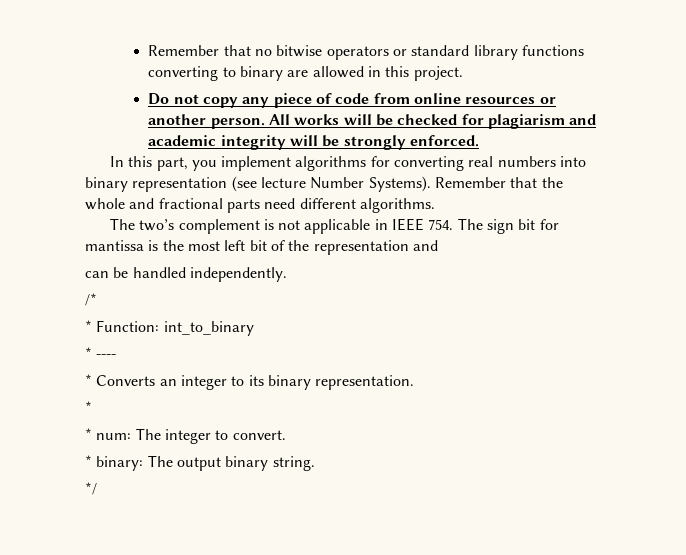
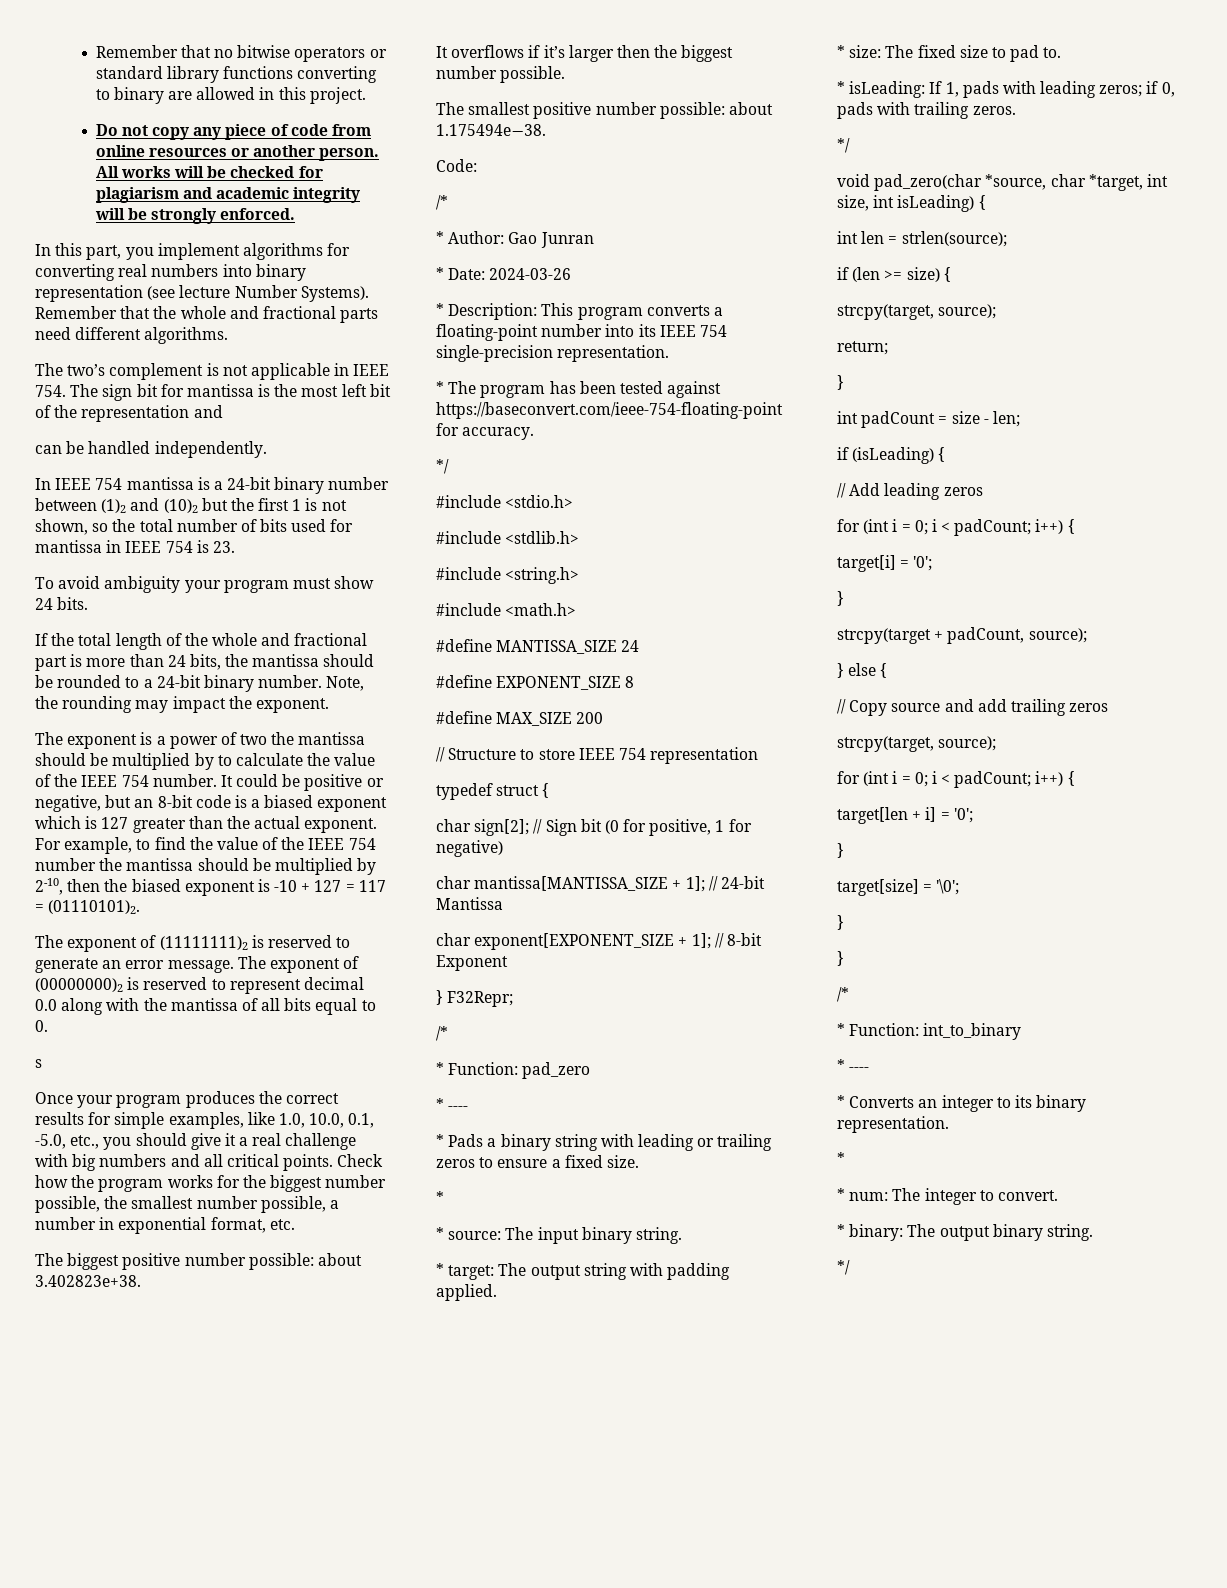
+ In IEEE 754 mantissa is a 24-bit binary number between (1)2 and (10)2 but the first 1 is not shown, so the total number of bits used for mantissa in IEEE 754 is 23.
+ To avoid ambiguity your program must show 24 bits.
+ If the total length of the whole and fractional part is more than 24 bits, the mantissa should be rounded to a 24-bit binary number. Note, the rounding may impact the exponent.
+ The exponent is a power of two the mantissa should be multiplied by to calculate the value of the IEEE 754 number. It could be positive or negative, but an 8-bit code is a biased exponent which is 127 greater than the actual exponent. For example, to find the value of the IEEE 754 number the mantissa should be multiplied by 2-10, then the biased exponent is -10 + 127 = 117 = (01110101)2.
+ The exponent of (11111111)2 is reserved to generate an error message. The exponent of (00000000)2 is reserved to represent decimal 0.0 along with the mantissa of all bits equal to 0.
+ s
+ Once your program produces the correct results for simple examples, like 1.0, 10.0, 0.1, -5.0, etc., you should give it a real challenge with big numbers and all critical points. Check how the program works for the biggest number possible, the smallest number possible, a number in exponential format, etc.
+ The biggest positive number possible: about 3.402823e+38.
+ It overflows if it’s larger then the biggest number possible.
+ The smallest positive number possible: about 1.175494e−38.
+ Code:
+ /*
+ * Author: Gao Junran
+ * Date: 2024-03-26
+ * Description: This program converts a floating-point number into its IEEE 754 single-precision representation.
+ * The program has been tested against https://baseconvert.com/ieee-754-floating-point for accuracy.
+ */
+ #include <stdio.h>
+ #include <stdlib.h>
+ #include <string.h>
+ #include <math.h>
+ #define MANTISSA_SIZE 24
+ #define EXPONENT_SIZE 8
+ #define MAX_SIZE 200
+ // Structure to store IEEE 754 representation
+ typedef struct {
+ char sign[2]; // Sign bit (0 for positive, 1 for negative)
+ char mantissa[MANTISSA_SIZE + 1]; // 24-bit Mantissa
+ char exponent[EXPONENT_SIZE + 1]; // 8-bit Exponent
+ } F32Repr;
+ /*
+ * Function: pad_zero
+ * ----
+ * Pads a binary string with leading or trailing zeros to ensure a fixed size.
+ *
+ * source: The input binary string.
+ * target: The output string with padding applied.
+ * size: The fixed size to pad to.
+ * isLeading: If 1, pads with leading zeros; if 0, pads with trailing zeros.
+ */
+ void pad_zero(char *source, char *target, int size, int isLeading) {
+ int len = strlen(source);
+ if (len >= size) {
+ strcpy(target, source);
+ return;
+ }
+ int padCount = size - len;
+ if (isLeading) {
+ // Add leading zeros
+ for (int i = 0; i < padCount; i++) {
+ target[i] = '0';
+ }
+ strcpy(target + padCount, source);
+ } else {
+ // Copy source and add trailing zeros
+ strcpy(target, source);
+ for (int i = 0; i < padCount; i++) {
+ target[len + i] = '0';
+ }
+ target[size] = '\0';
+ }
+ }

